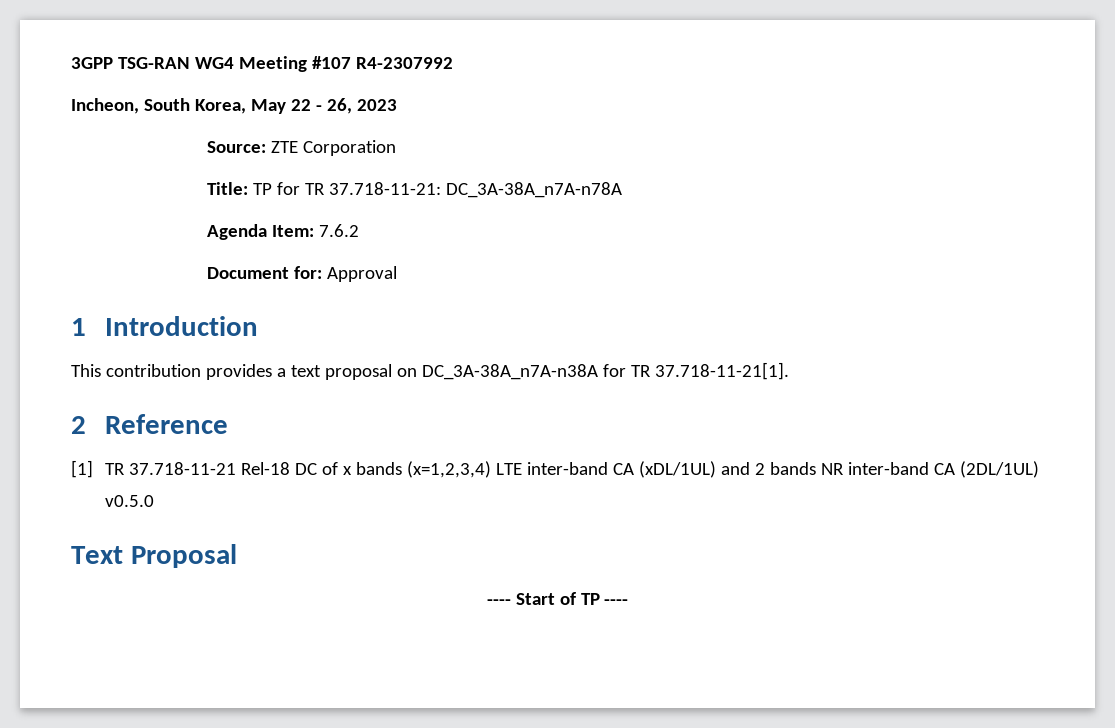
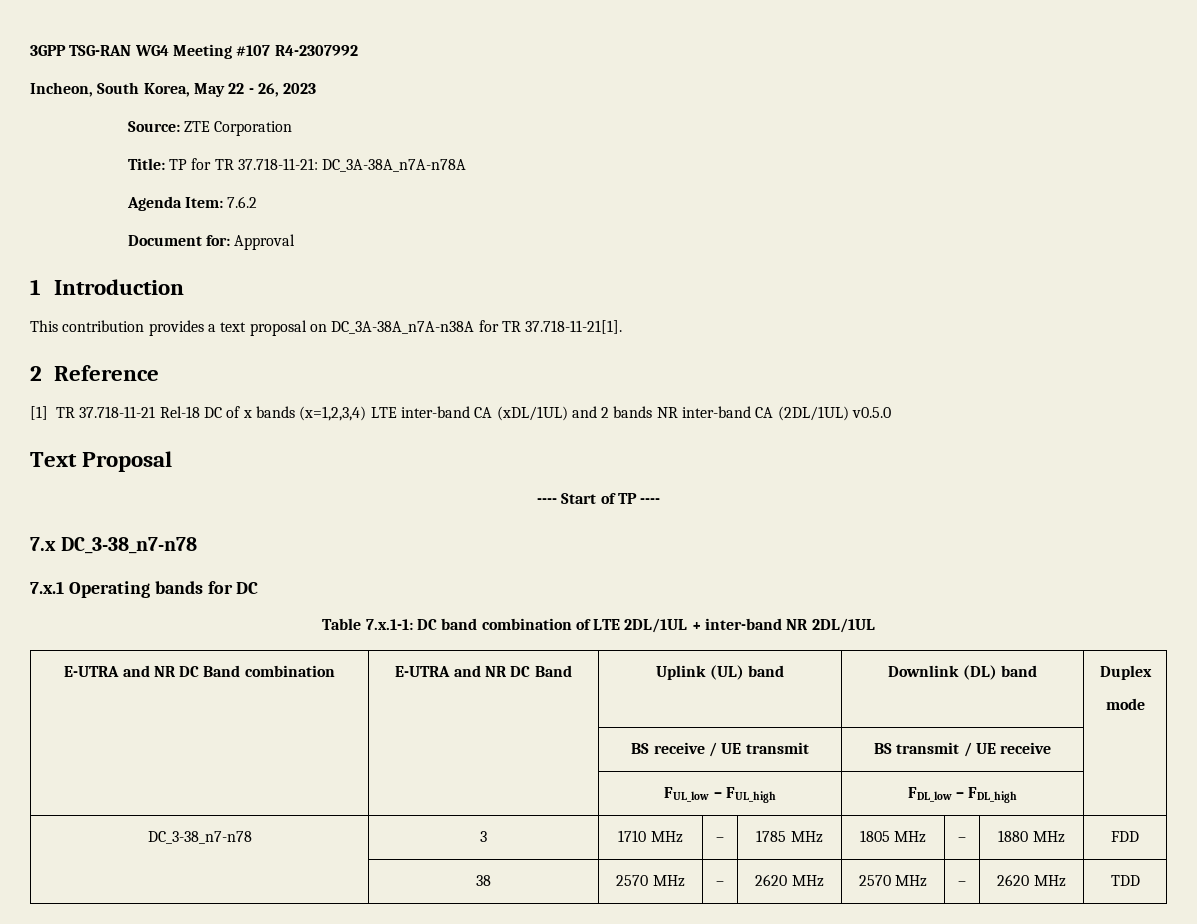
+ 7.x DC_3-38_n7-n78
+ 7.x.1 Operating bands for DC
+ Table 7.x.1-1: DC band combination of LTE 2DL/1UL + inter-band NR 2DL/1UL
+ E-UTRA and NR DC Band combination | E-UTRA and NR DC Band | Uplink (UL) band | Downlink (DL) band | Duplex
+ mode
+ | | BS receive / UE transmit | BS transmit / UE receive |
+ | | FUL_low – FUL_high | FDL_low – FDL_high |
+ DC_3-38_n7-n78 | 3 | 1710 MHz | – | 1785 MHz | 1805 MHz | – | 1880 MHz | FDD
+ | 38 | 2570 MHz | – | 2620 MHz | 2570 MHz | – | 2620 MHz | TDD

